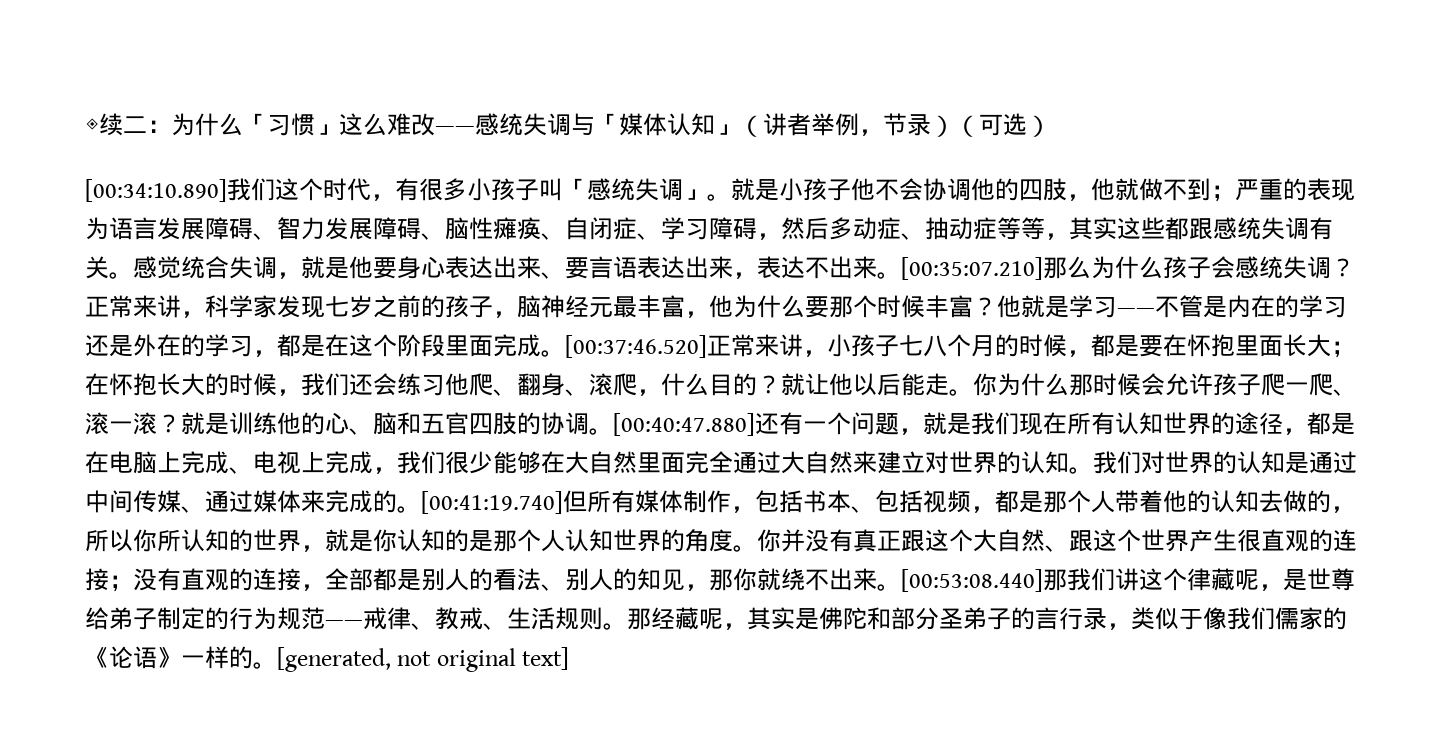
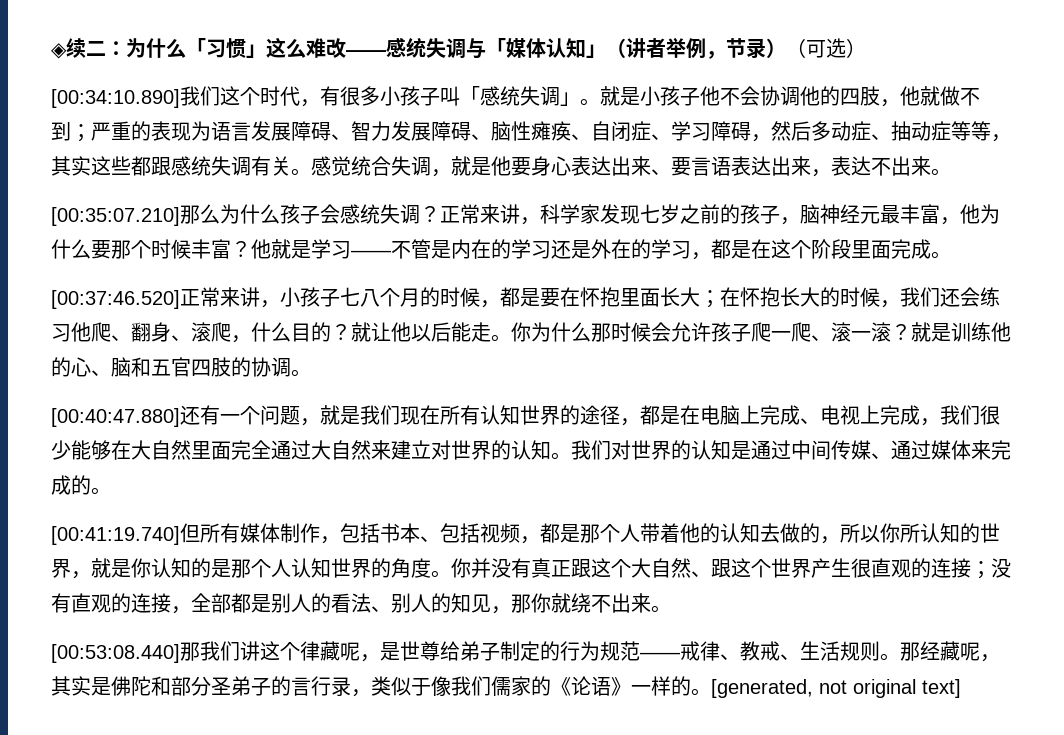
- 感觉统合失调，就是他要身心表达出来、要言语表达出来，表达不出来。[00:35:07.210]那么为什么孩子会感统失调？
+ 感觉统合失调，就是他要身心表达出来、要言语表达出来，表达不出来。
+ [00:35:07.210]那么为什么孩子会感统失调？
- 他就是学习——不管是内在的学习还是外在的学习，都是在这个阶段里面完成。[00:37:46.520]正常来讲，小孩子七八个月的时候，都是要在怀抱里面长大；在怀抱长大的时候，我们还会练习他爬、翻身、滚爬，什么目的？
+ 他就是学习——不管是内在的学习还是外在的学习，都是在这个阶段里面完成。
+ [00:37:46.520]正常来讲，小孩子七八个月的时候，都是要在怀抱里面长大；在怀抱长大的时候，我们还会练习他爬、翻身、滚爬，什么目的？
- 就是训练他的心、脑和五官四肢的协调。[00:40:47.880]还有一个问题，就是我们现在所有认知世界的途径，都是在电脑上完成、电视上完成，我们很少能够在大自然里面完全通过大自然来建立对世界的认知。
+ 就是训练他的心、脑和五官四肢的协调。
+ [00:40:47.880]还有一个问题，就是我们现在所有认知世界的途径，都是在电脑上完成、电视上完成，我们很少能够在大自然里面完全通过大自然来建立对世界的认知。
- 我们对世界的认知是通过中间传媒、通过媒体来完成的。[00:41:19.740]但所有媒体制作，包括书本、包括视频，都是那个人带着他的认知去做的，所以你所认知的世界，就是你认知的是那个人认知世界的角度。
+ 我们对世界的认知是通过中间传媒、通过媒体来完成的。
+ [00:41:19.740]但所有媒体制作，包括书本、包括视频，都是那个人带着他的认知去做的，所以你所认知的世界，就是你认知的是那个人认知世界的角度。
- 你并没有真正跟这个大自然、跟这个世界产生很直观的连接；没有直观的连接，全部都是别人的看法、别人的知见，那你就绕不出来。[00:53:08.440]那我们讲这个律藏呢，是世尊给弟子制定的行为规范——戒律、教戒、生活规则。
+ 你并没有真正跟这个大自然、跟这个世界产生很直观的连接；没有直观的连接，全部都是别人的看法、别人的知见，那你就绕不出来。
+ [00:53:08.440]那我们讲这个律藏呢，是世尊给弟子制定的行为规范——戒律、教戒、生活规则。

